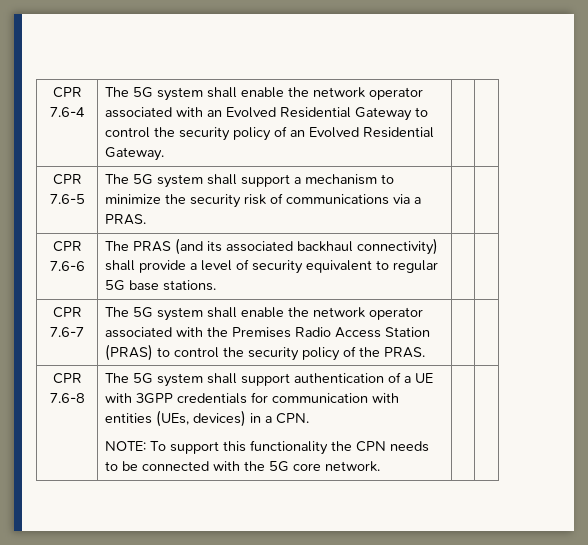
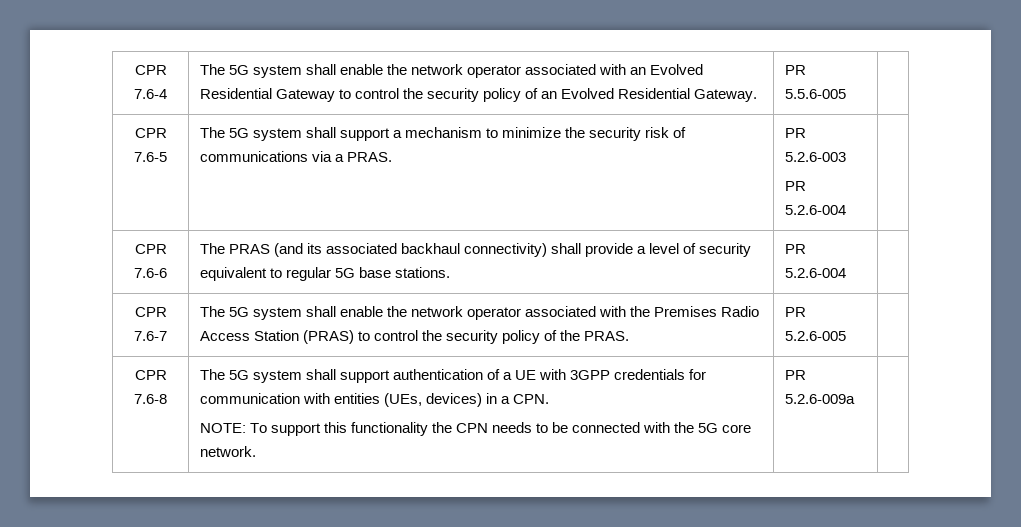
- CPR 7.6-4 | The 5G system shall enable the network operator associated with an Evolved Residential Gateway to control the security policy of an Evolved Residential Gateway. | |
+ CPR 7.6-4 | The 5G system shall enable the network operator associated with an Evolved Residential Gateway to control the security policy of an Evolved Residential Gateway. | PR 5.5.6-005 |
- CPR 7.6-5 | The 5G system shall support a mechanism to minimize the security risk of communications via a PRAS. | |
+ CPR 7.6-5 | The 5G system shall support a mechanism to minimize the security risk of communications via a PRAS. | PR 5.2.6-003
+ PR 5.2.6-004 |
- CPR 7.6-6 | The PRAS (and its associated backhaul connectivity) shall provide a level of security equivalent to regular 5G base stations. | |
+ CPR 7.6-6 | The PRAS (and its associated backhaul connectivity) shall provide a level of security equivalent to regular 5G base stations. | PR 5.2.6-004 |
- CPR 7.6-7 | The 5G system shall enable the network operator associated with the Premises Radio Access Station (PRAS) to control the security policy of the PRAS. | |
+ CPR 7.6-7 | The 5G system shall enable the network operator associated with the Premises Radio Access Station (PRAS) to control the security policy of the PRAS. | PR 5.2.6-005 |
+ PR 5.2.6-009a

